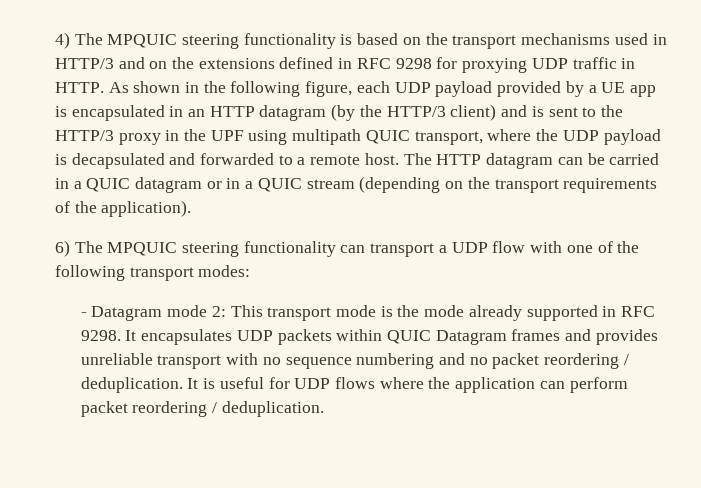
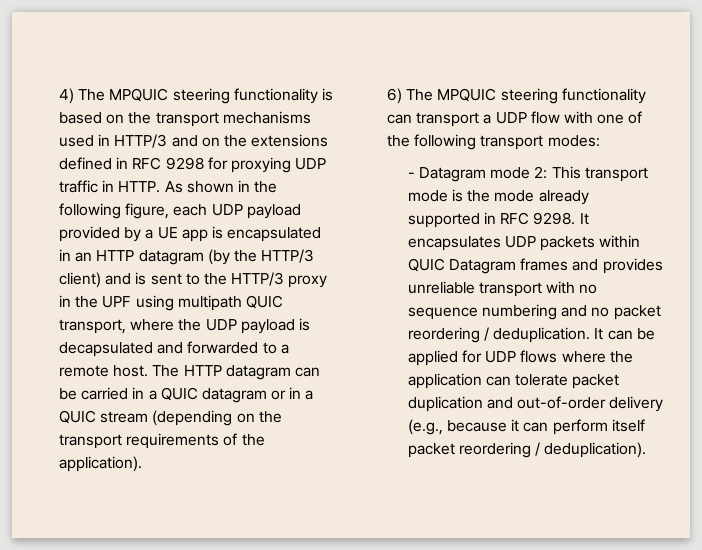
- It is useful for UDP flows where the application can perform packet reordering / deduplication.
+ It can be applied for UDP flows where the application can tolerate packet duplication and out-of-order delivery (e.g., because it can perform itself packet reordering / deduplication).

